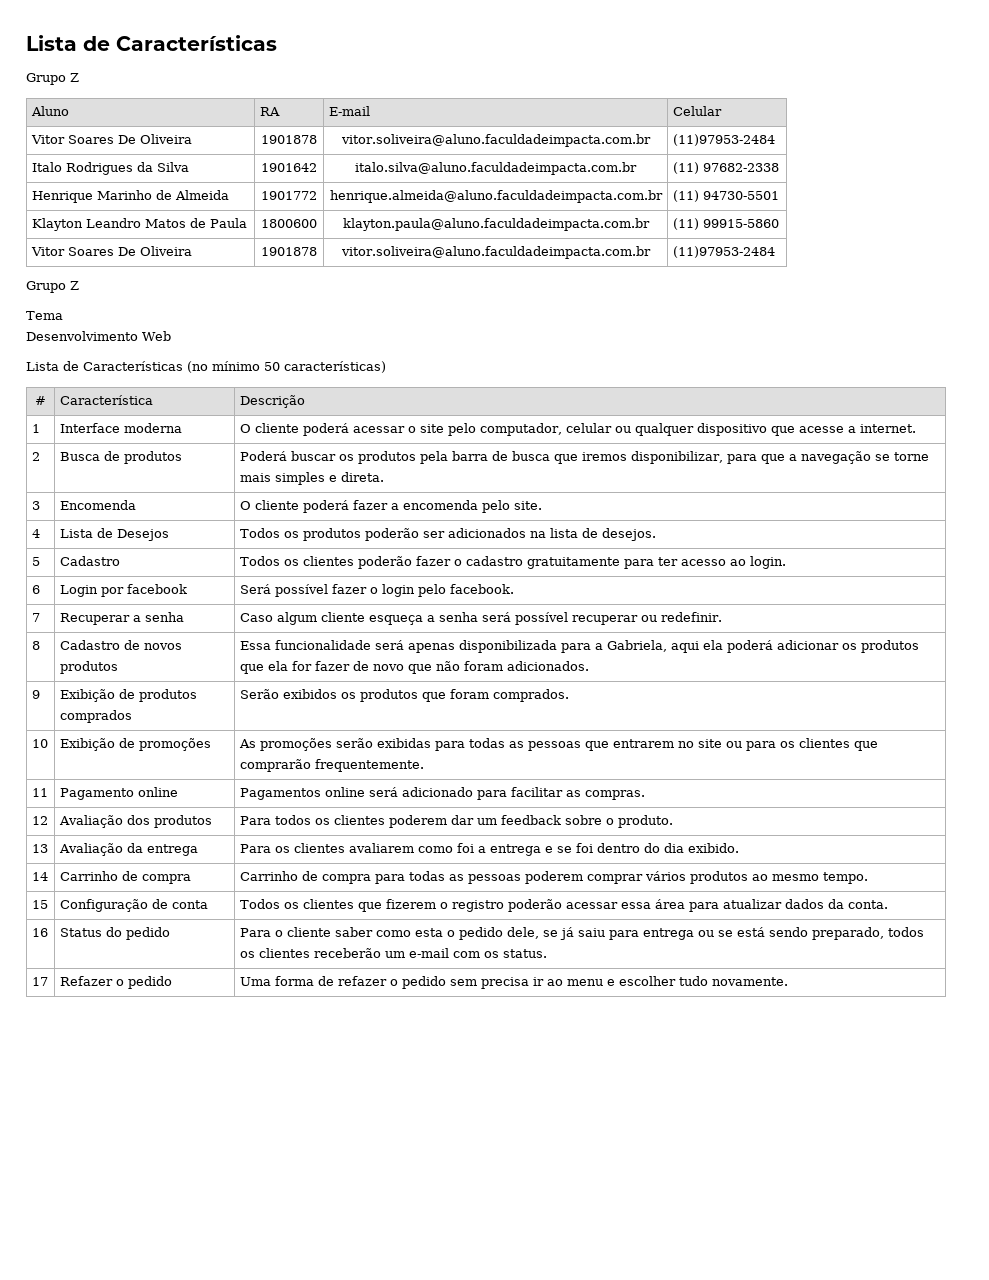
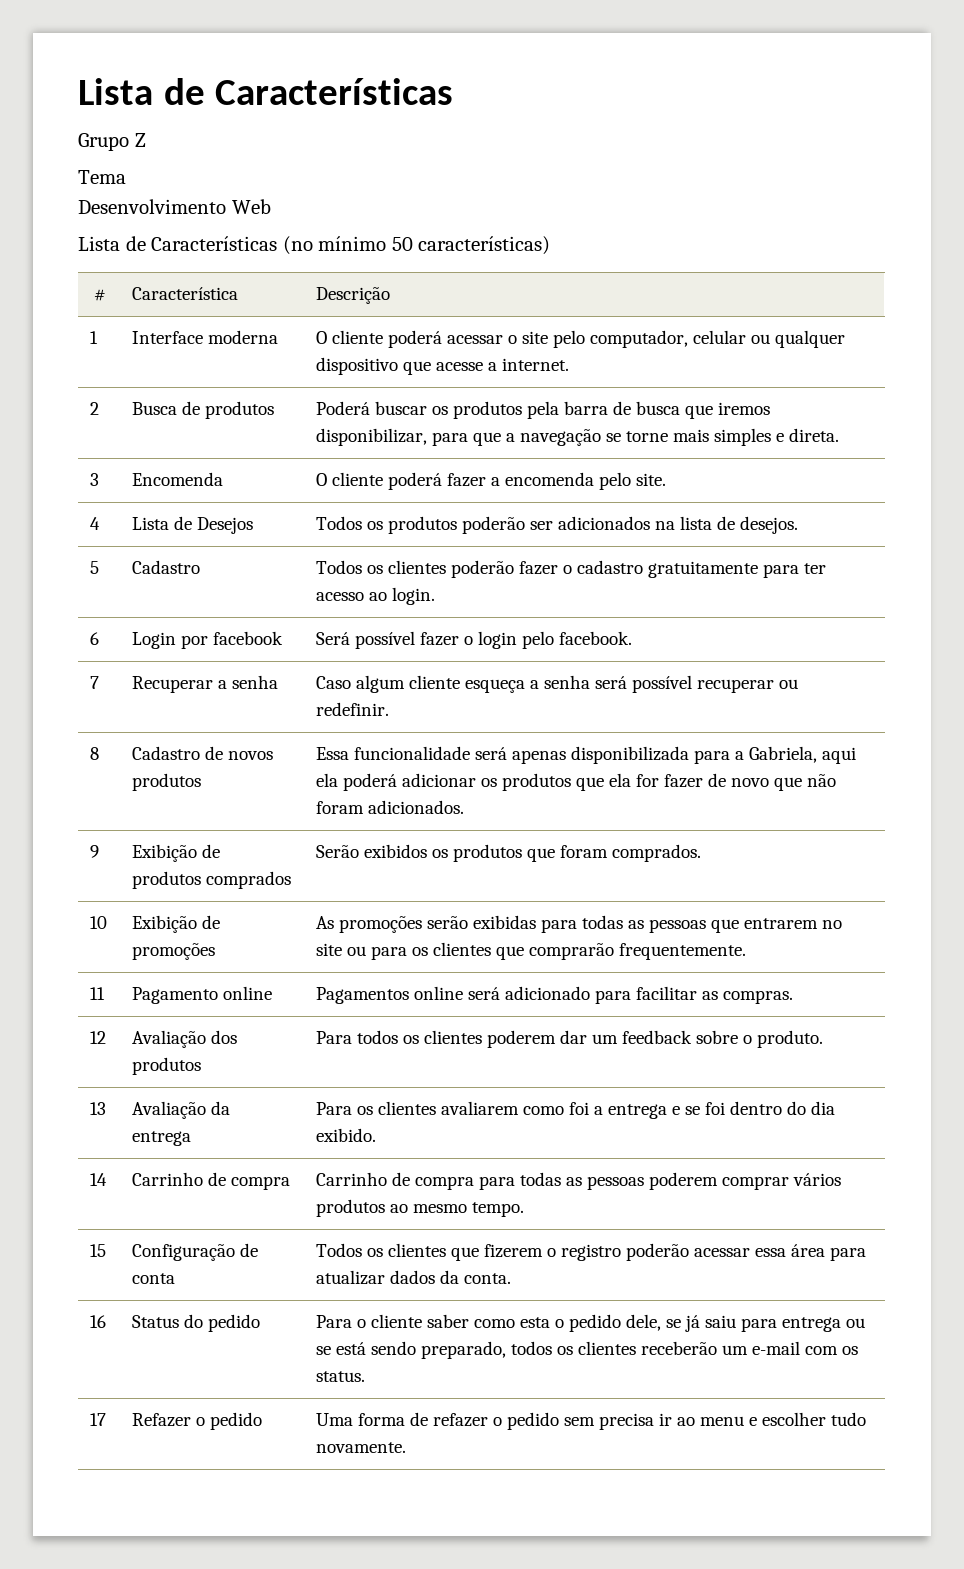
- Aluno | RA | E-mail | Celular
- Vitor Soares De Oliveira | 1901878 | vitor.soliveira@aluno.faculdadeimpacta.com.br | (11)97953-2484
- Italo Rodrigues da Silva | 1901642 | italo.silva@aluno.faculdadeimpacta.com.br | (11) 97682-2338
- Henrique Marinho de Almeida | 1901772 | henrique.almeida@aluno.faculdadeimpacta.com.br | (11) 94730-5501
- Klayton Leandro Matos de Paula | 1800600 | klayton.paula@aluno.faculdadeimpacta.com.br | (11) 99915-5860
- Vitor Soares De Oliveira | 1901878 | vitor.soliveira@aluno.faculdadeimpacta.com.br | (11)97953-2484
- Grupo Z

